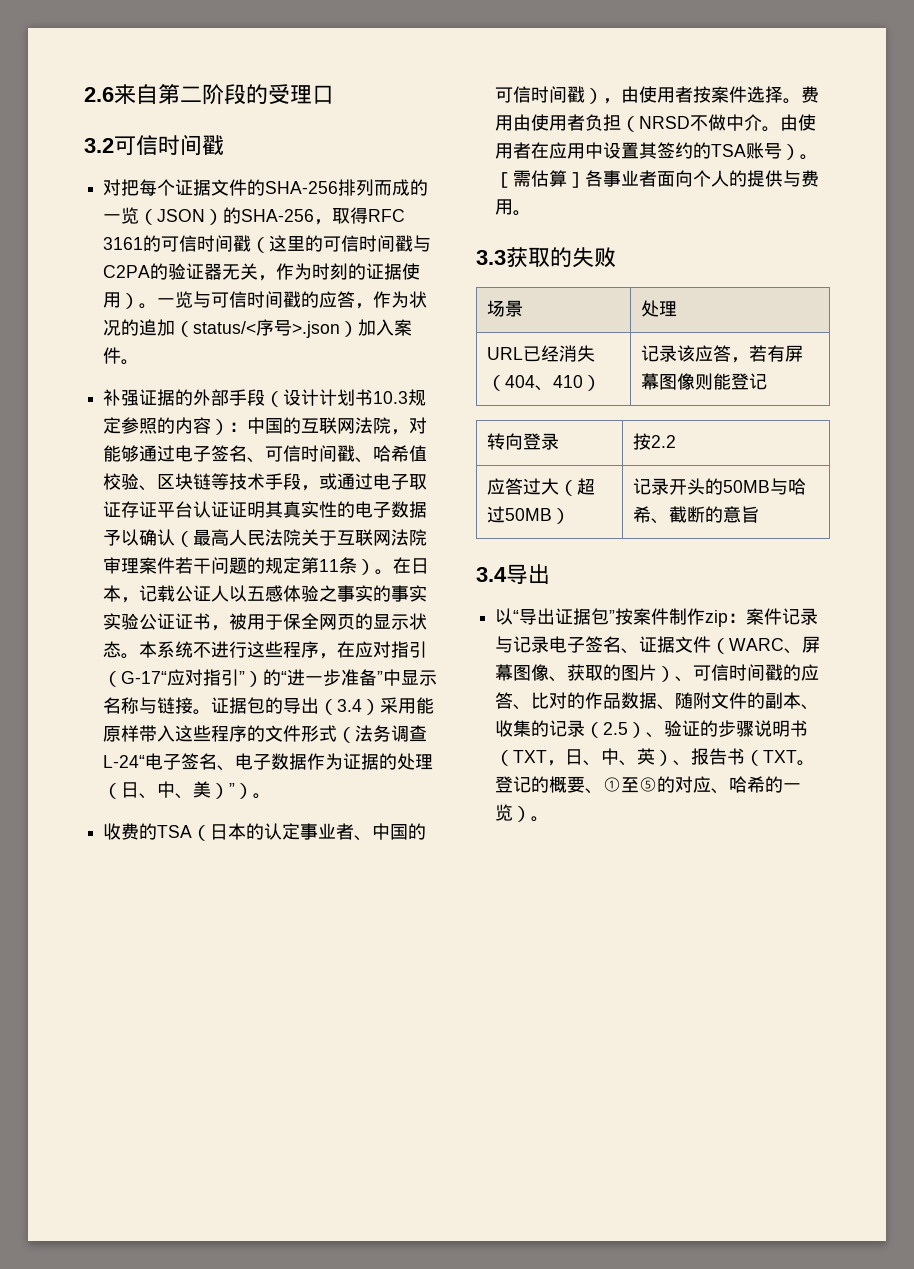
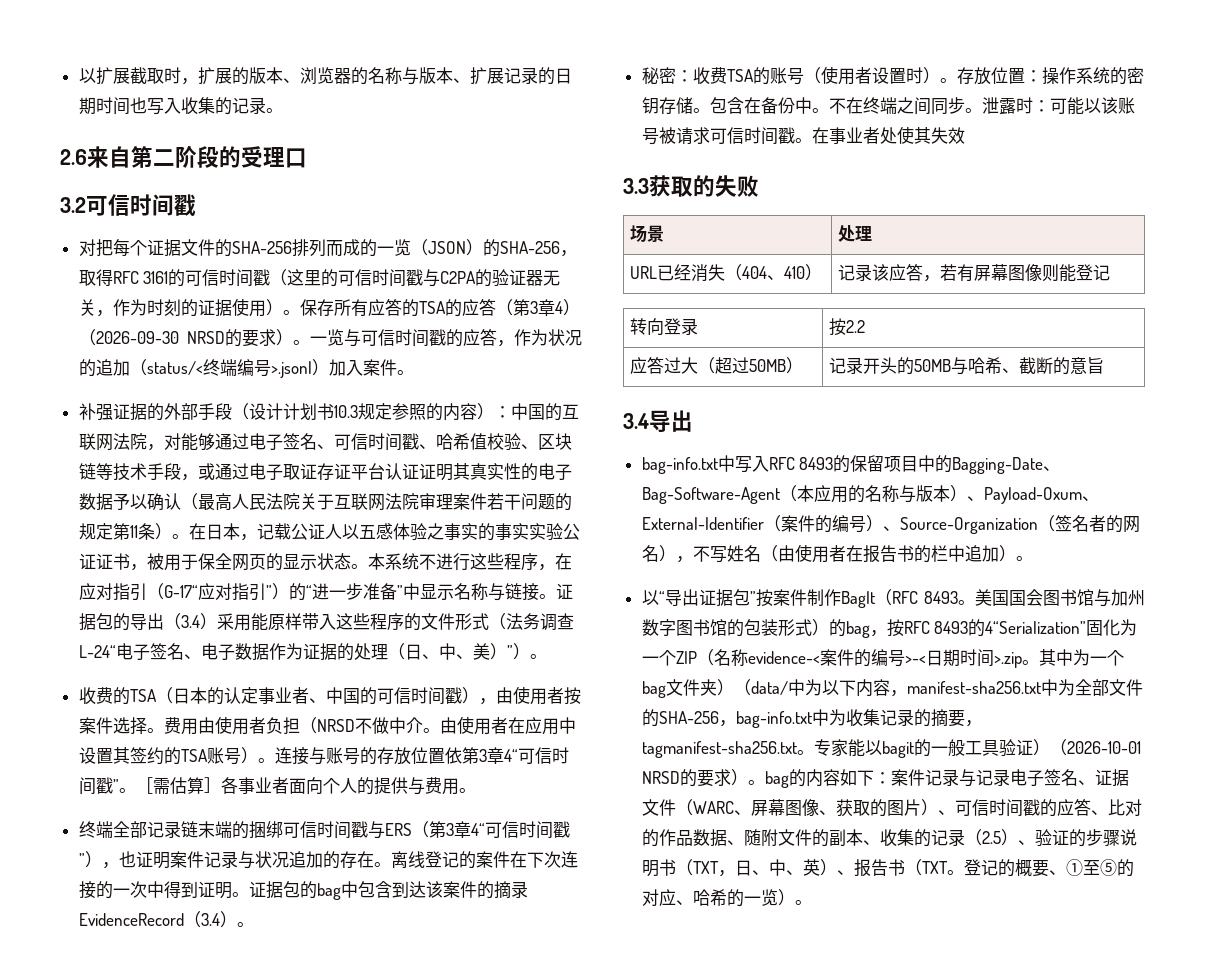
+ 以扩展截取时，扩展的版本、浏览器的名称与版本、扩展记录的日期时间也写入收集的记录。
+ 保存所有应答的TSA的应答（第3章4）（2026-09-30 NRSD的要求）。
- 一览与可信时间戳的应答，作为状况的追加（status/<序号>.json）加入案件。
+ 一览与可信时间戳的应答，作为状况的追加（status/<终端编号>.jsonl）加入案件。
+ 连接与账号的存放位置依第3章4“可信时间戳”。
+ 终端全部记录链末端的捆绑可信时间戳与ERS（第3章4“可信时间戳”），也证明案件记录与状况追加的存在。离线登记的案件在下次连接的一次中得到证明。证据包的bag中包含到达该案件的摘录EvidenceRecord（3.4）。
+ 秘密：收费TSA的账号（使用者设置时）。存放位置：操作系统的密钥存储。包含在备份中。不在终端之间同步。泄露时：可能以该账号被请求可信时间戳。在事业者处使其失效
+ bag-info.txt中写入RFC 8493的保留项目中的Bagging-Date、Bag-Software-Agent（本应用的名称与版本）、Payload-Oxum、External-Identifier（案件的编号）、Source-Organization（签名者的网名），不写姓名（由使用者在报告书的栏中追加）。
- 以“导出证据包”按案件制作zip：案件记录与记录电子签名、证据文件（WARC、屏幕图像、获取的图片）、可信时间戳的应答、比对的作品数据、随附文件的副本、收集的记录（2.5）、验证的步骤说明书（TXT，日、中、英）、报告书（TXT。
+ 以“导出证据包”按案件制作BagIt（RFC 8493。美国国会图书馆与加州数字图书馆的包装形式）的bag，按RFC 8493的4“Serialization”固化为一个ZIP（名称evidence-<案件的编号>-<日期时间>.zip。其中为一个bag文件夹）（data/中为以下内容，manifest-sha256.txt中为全部文件的SHA-256，bag-info.txt中为收集记录的摘要，tagmanifest-sha256.txt。专家能以bagit的一般工具验证）（2026-10-01 NRSD的要求）。bag的内容如下：案件记录与记录电子签名、证据文件（WARC、屏幕图像、获取的图片）、可信时间戳的应答、比对的作品数据、随附文件的副本、收集的记录（2.5）、验证的步骤说明书（TXT，日、中、英）、报告书（TXT。

